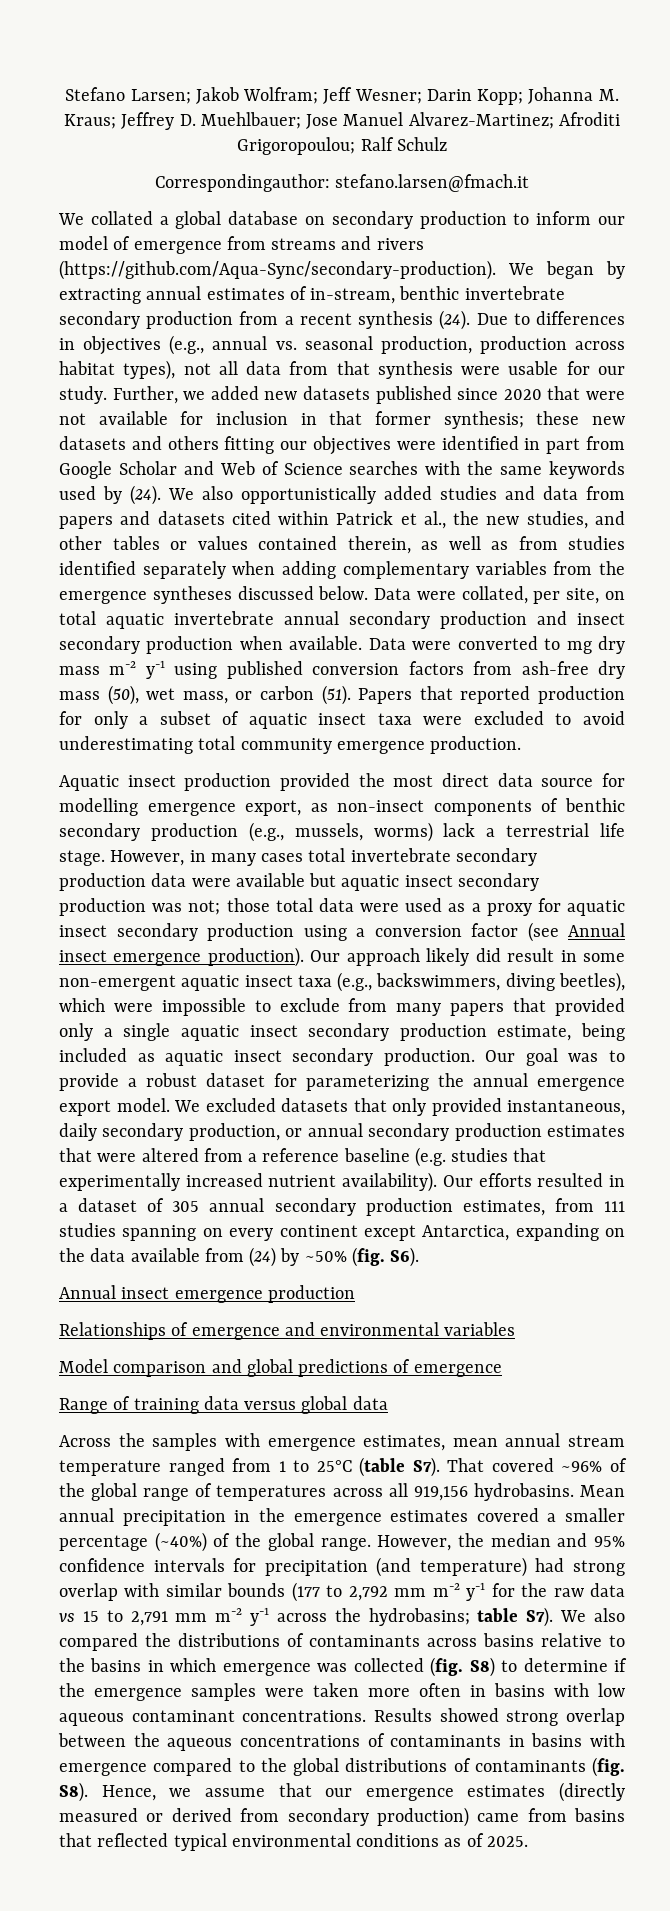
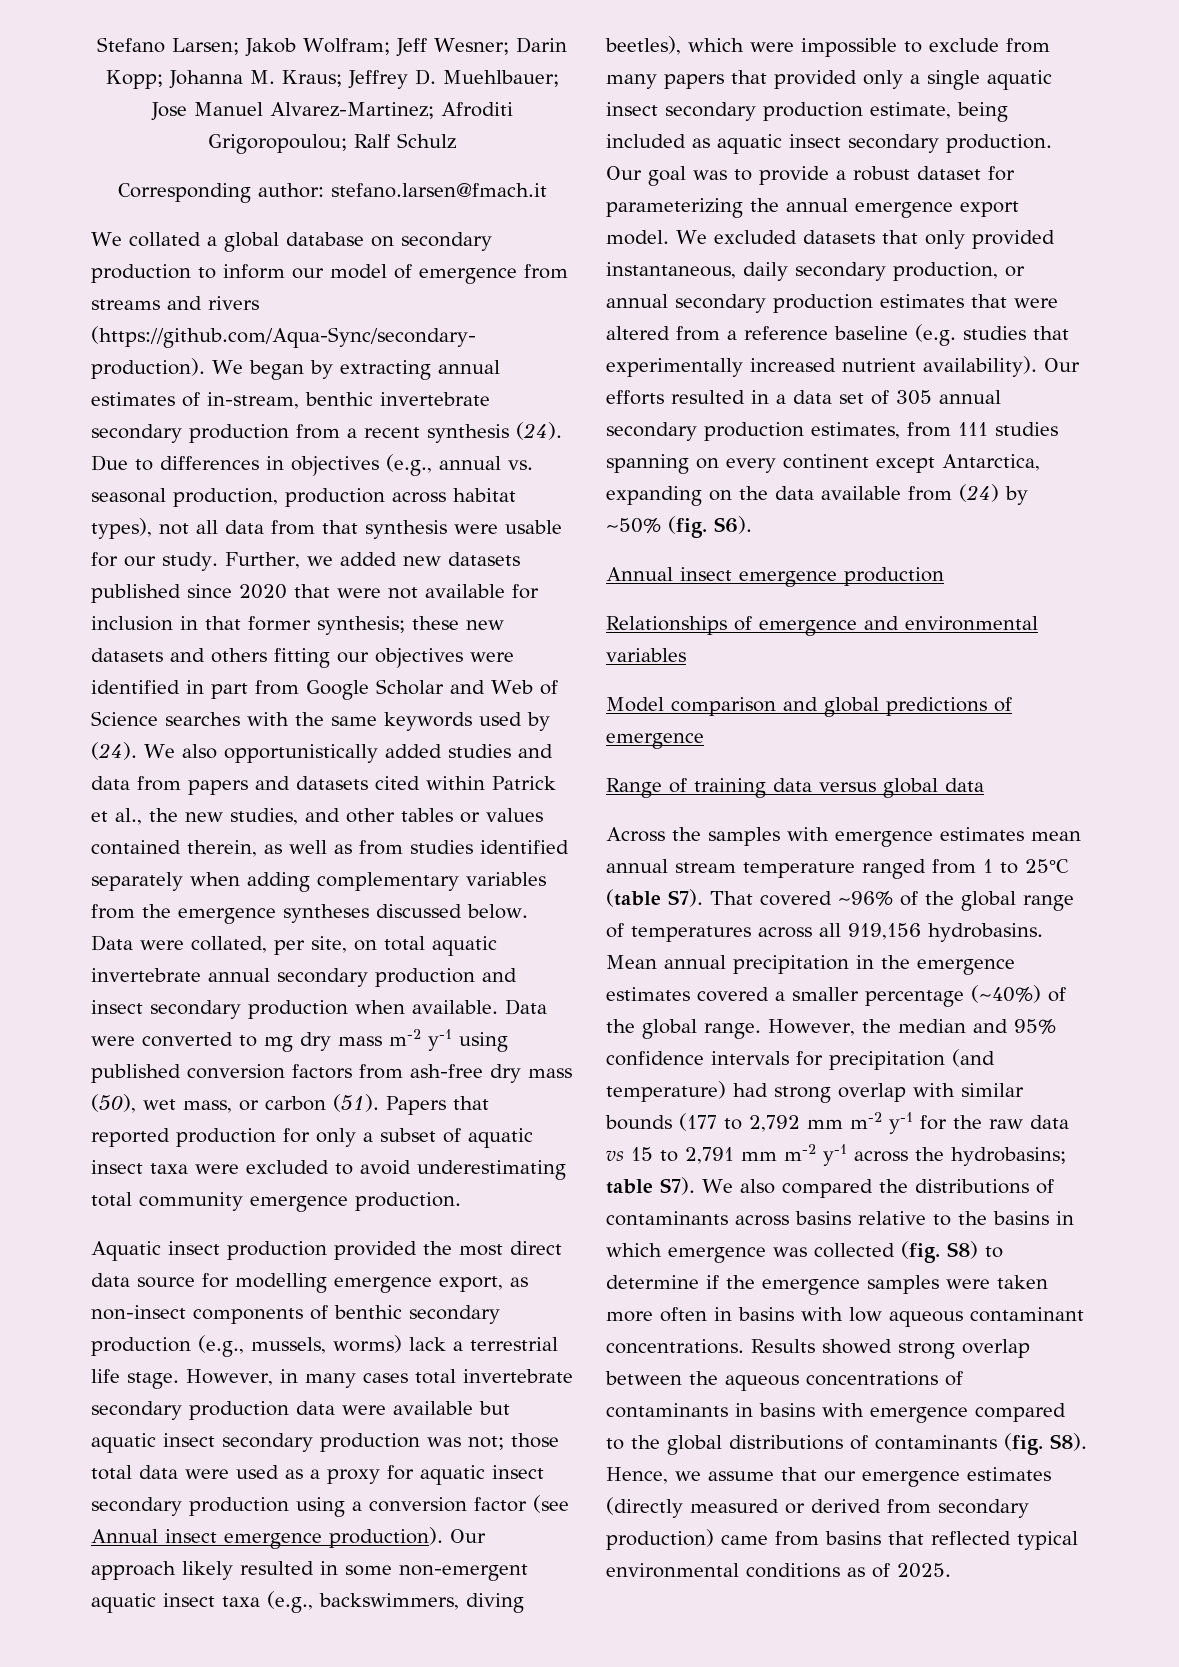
- Correspondingauthor: stefano.larsen@fmach.it
+ Corresponding author: stefano.larsen@fmach.it
- Our approach likely did result in some non-emergent aquatic insect taxa (e.g., backswimmers, diving beetles), which were impossible to exclude from many papers that provided only a single aquatic insect secondary production estimate, being included as aquatic insect secondary production.
+ Our approach likely resulted in some non-emergent aquatic insect taxa (e.g., backswimmers, diving beetles), which were impossible to exclude from many papers that provided only a single aquatic insect secondary production estimate, being included as aquatic insect secondary production.
- Our efforts resulted in a dataset of 305 annual secondary production estimates, from 111 studies spanning on every continent except Antarctica, expanding on the data available from (24) by ~50% (fig. S6).
+ Our efforts resulted in a data set of 305 annual secondary production estimates, from 111 studies spanning on every continent except Antarctica, expanding on the data available from (24) by ~50% (fig. S6).
- Across the samples with emergence estimates, mean annual stream temperature ranged from 1 to 25°C (table S7). That covered ~96% of the global range of temperatures across all 919,156 hydrobasins.
+ Across the samples with emergence estimates mean annual stream temperature ranged from 1 to 25°C (table S7). That covered ~96% of the global range of temperatures across all 919,156 hydrobasins.

